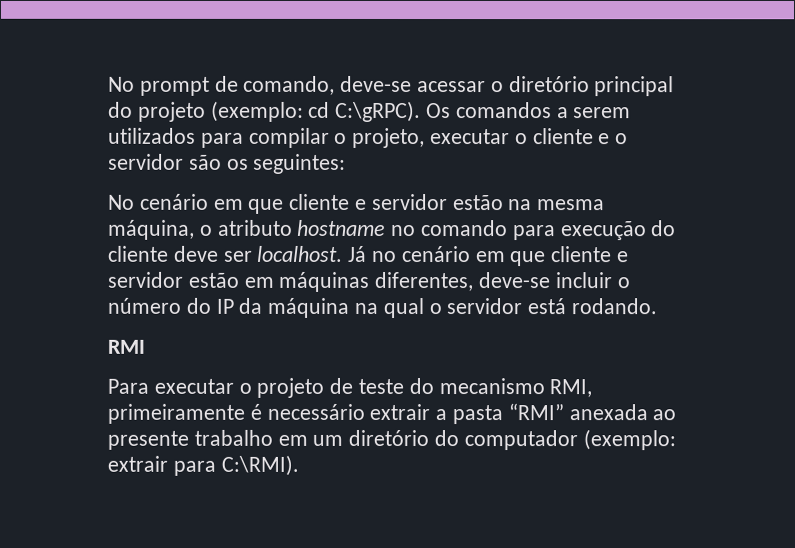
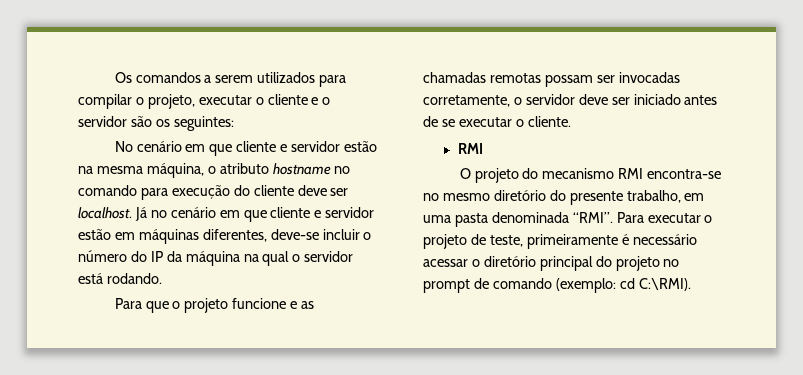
- No prompt de comando, deve-se acessar o diretório principal do projeto (exemplo: cd C:\gRPC).
+ Para que o projeto funcione e as chamadas remotas possam ser invocadas corretamente, o servidor deve ser iniciado antes de se executar o cliente.
  RMI
- Para executar o projeto de teste do mecanismo RMI, primeiramente é necessário extrair a pasta “RMI” anexada ao presente trabalho em um diretório do computador (exemplo: extrair para C:\RMI).
+ O projeto do mecanismo RMI encontra-se no mesmo diretório do presente trabalho, em uma pasta denominada “RMI”. Para executar o projeto de teste, primeiramente é necessário acessar o diretório principal do projeto no prompt de comando (exemplo: cd C:\RMI).

